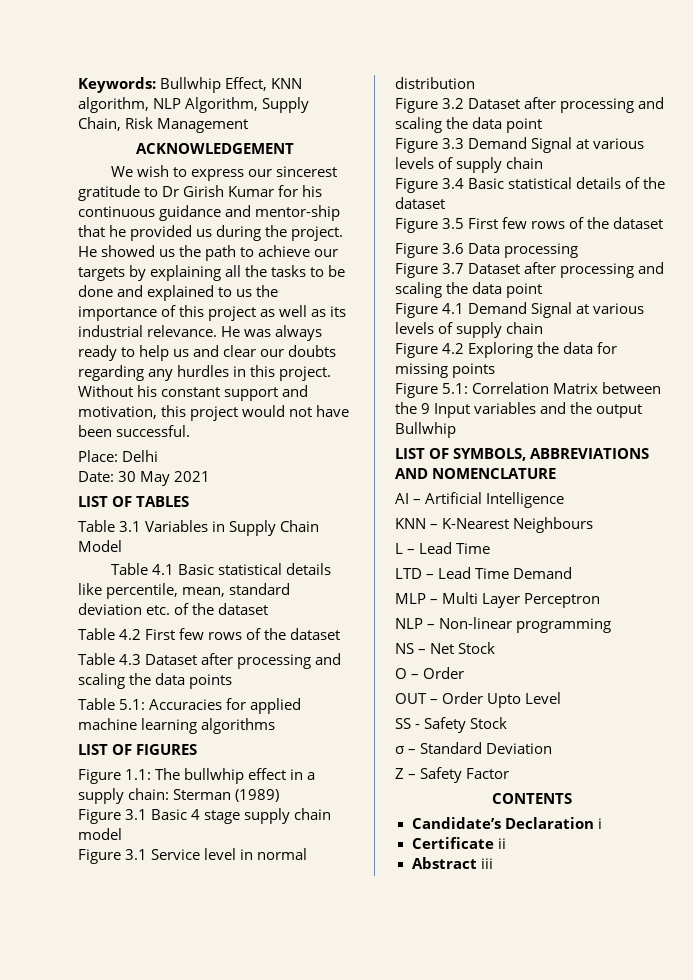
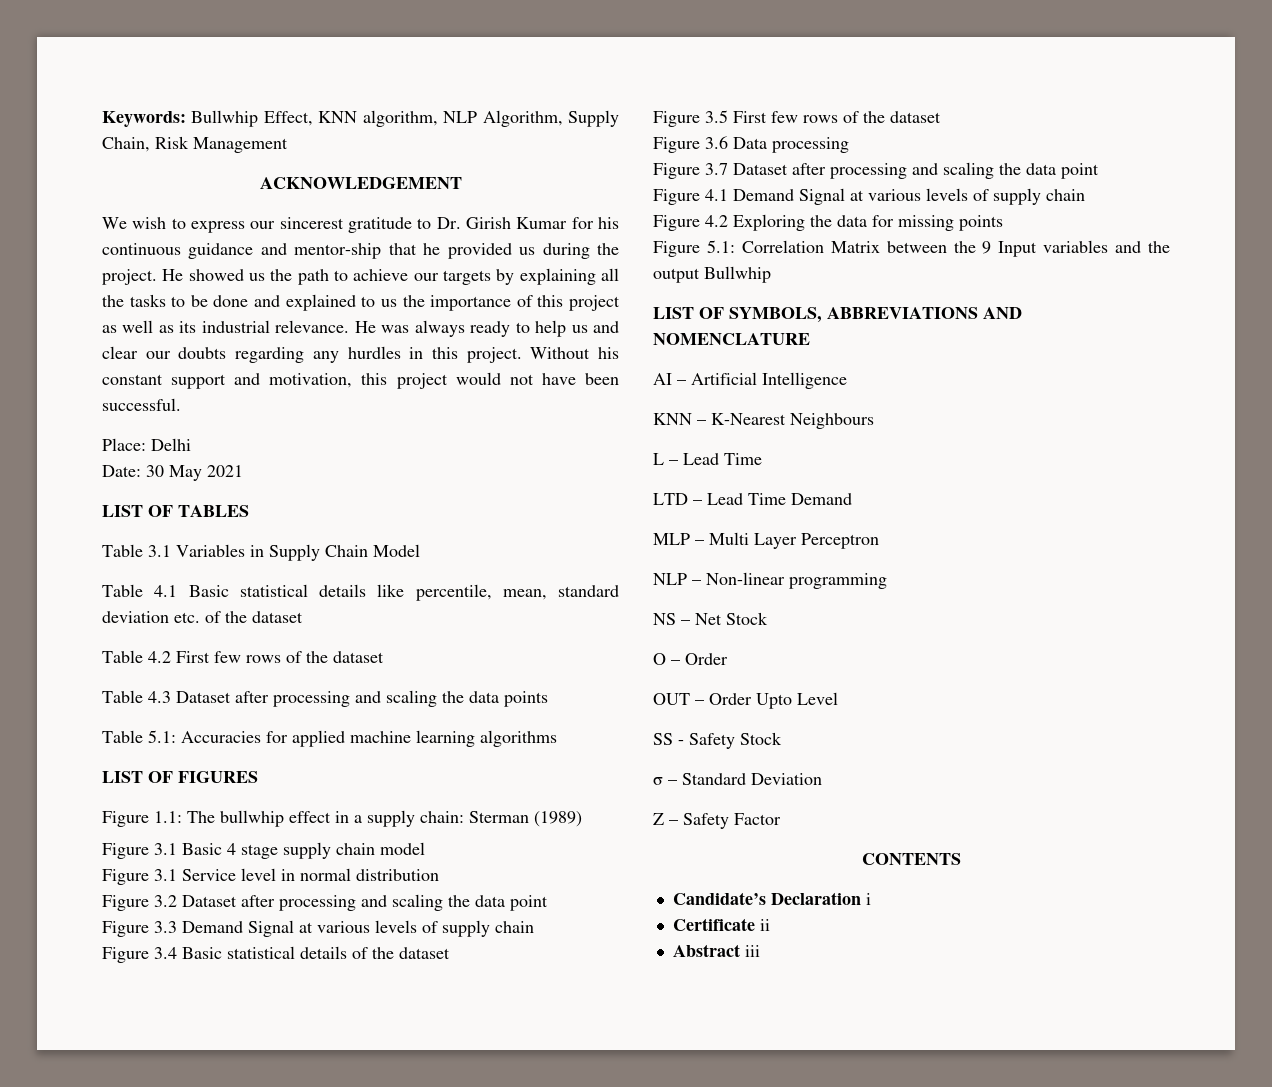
- We wish to express our sincerest gratitude to Dr Girish Kumar for his continuous guidance and mentor-ship that he provided us during the project.
+ We wish to express our sincerest gratitude to Dr. Girish Kumar for his continuous guidance and mentor-ship that he provided us during the project.

